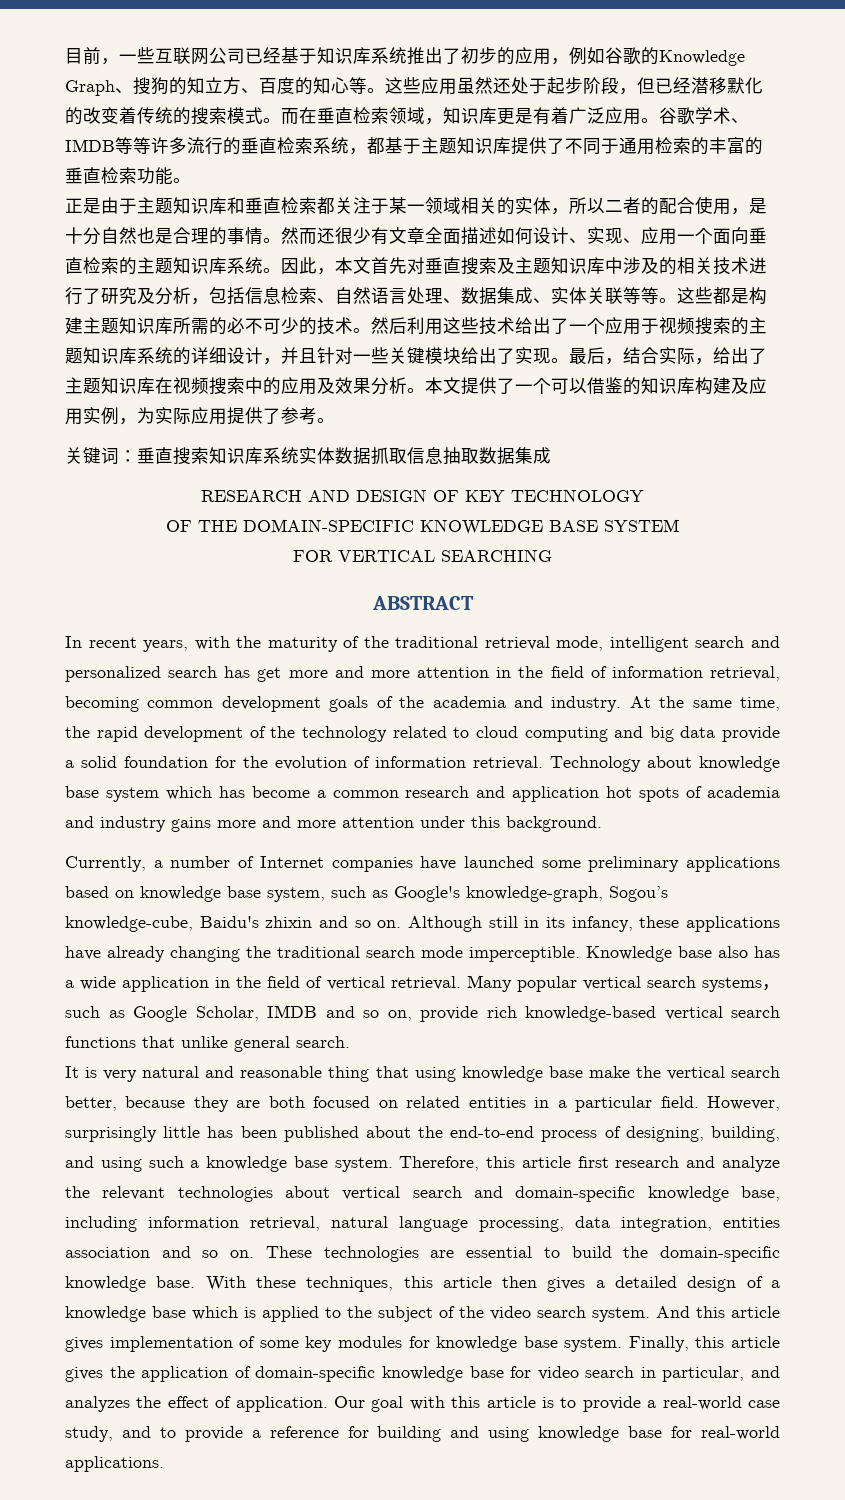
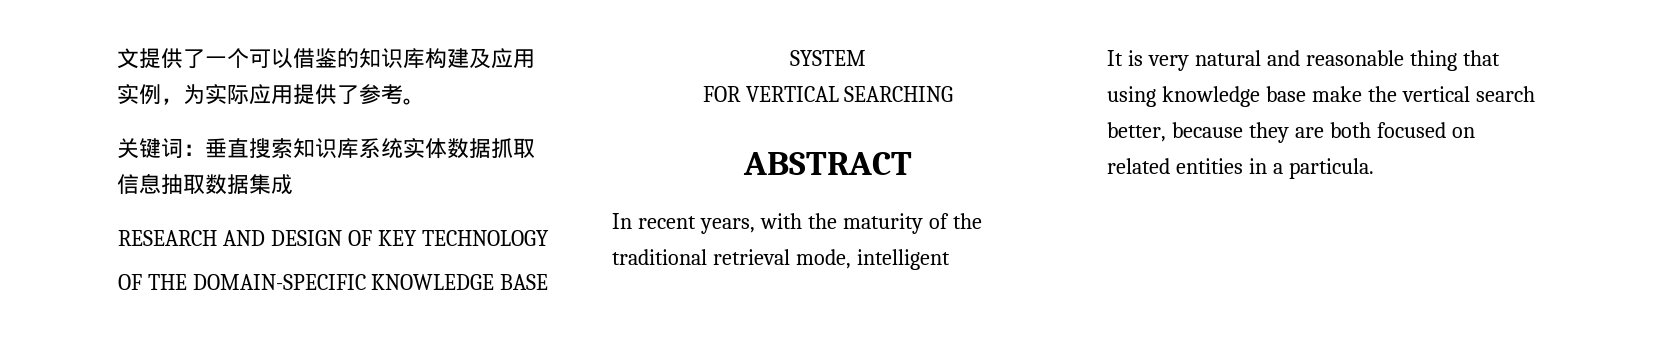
- 目前，一些互联网公司已经基于知识库系统推出了初步的应用，例如谷歌的Knowledge Graph、搜狗的知立方、百度的知心等。这些应用虽然还处于起步阶段，但已经潜移默化的改变着传统的搜索模式。而在垂直检索领域，知识库更是有着广泛应用。谷歌学术、IMDB等等许多流行的垂直检索系统，都基于主题知识库提供了不同于通用检索的丰富的垂直检索功能。
- 正是由于主题知识库和垂直检索都关注于某一领域相关的实体，所以二者的配合使用，是十分自然也是合理的事情。然而还很少有文章全面描述如何设计、实现、应用一个面向垂直检索的主题知识库系统。因此，本文首先对垂直搜索及主题知识库中涉及的相关技术进行了研究及分析，包括信息检索、自然语言处理、数据集成、实体关联等等。这些都是构建主题知识库所需的必不可少的技术。然后利用这些技术给出了一个应用于视频搜索的主题知识库系统的详细设计，并且针对一些关键模块给出了实现。最后，结合实际，给出了主题知识库在视频搜索中的应用及效果分析。本文提供了一个可以借鉴的知识库构建及应用实例，为实际应用提供了参考。
+ 文提供了一个可以借鉴的知识库构建及应用实例，为实际应用提供了参考。
- In recent years, with the maturity of the traditional retrieval mode, intelligent search and personalized search has get more and more attention in the field of information retrieval, becoming common development goals of the academia and industry. At the same time, the rapid development of the technology related to cloud computing and big data provide a solid foundation for the evolution of information retrieval. Technology about knowledge base system which has become a common research and application hot spots of academia and industry gains more and more attention under this background.
- Currently, a number of Internet companies have launched some preliminary applications based on knowledge base system, such as Google's knowledge-graph, Sogou’s knowledge-cube, Baidu's zhixin and so on. Although still in its infancy, these applications have already changing the traditional search mode imperceptible. Knowledge base also has a wide application in the field of vertical retrieval. Many popular vertical search systems，such as Google Scholar, IMDB and so on, provide rich knowledge-based vertical search functions that unlike general search.
+ In recent years, with the maturity of the traditional retrieval mode, intelligent
- It is very natural and reasonable thing that using knowledge base make the vertical search better, because they are both focused on related entities in a particular field. However, surprisingly little has been published about the end-to-end process of designing, building, and using such a knowledge base system. Therefore, this article first research and analyze the relevant technologies about vertical search and domain-specific knowledge base, including information retrieval, natural language processing, data integration, entities association and so on. These technologies are essential to build the domain-specific knowledge base. With these techniques, this article then gives a detailed design of a knowledge base which is applied to the subject of the video search system. And this article gives implementation of some key modules for knowledge base system. Finally, this article gives the application of domain-specific knowledge base for video search in particular, and analyzes the effect of application. Our goal with this article is to provide a real-world case study, and to provide a reference for building and using knowledge base for real-world applications.
+ It is very natural and reasonable thing that using knowledge base make the vertical search better, because they are both focused on related entities in a particula.

